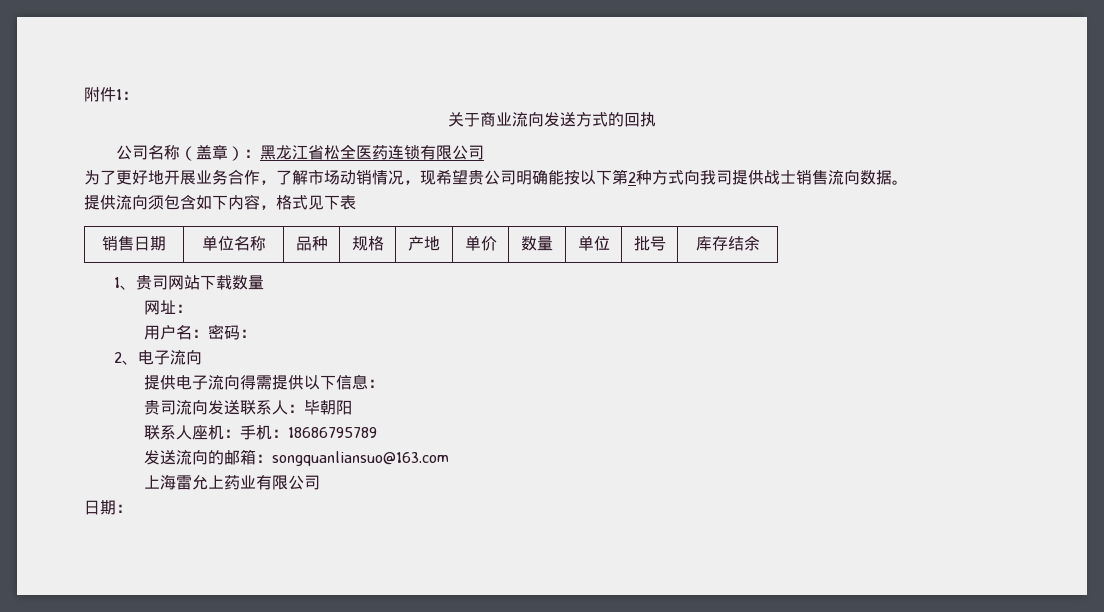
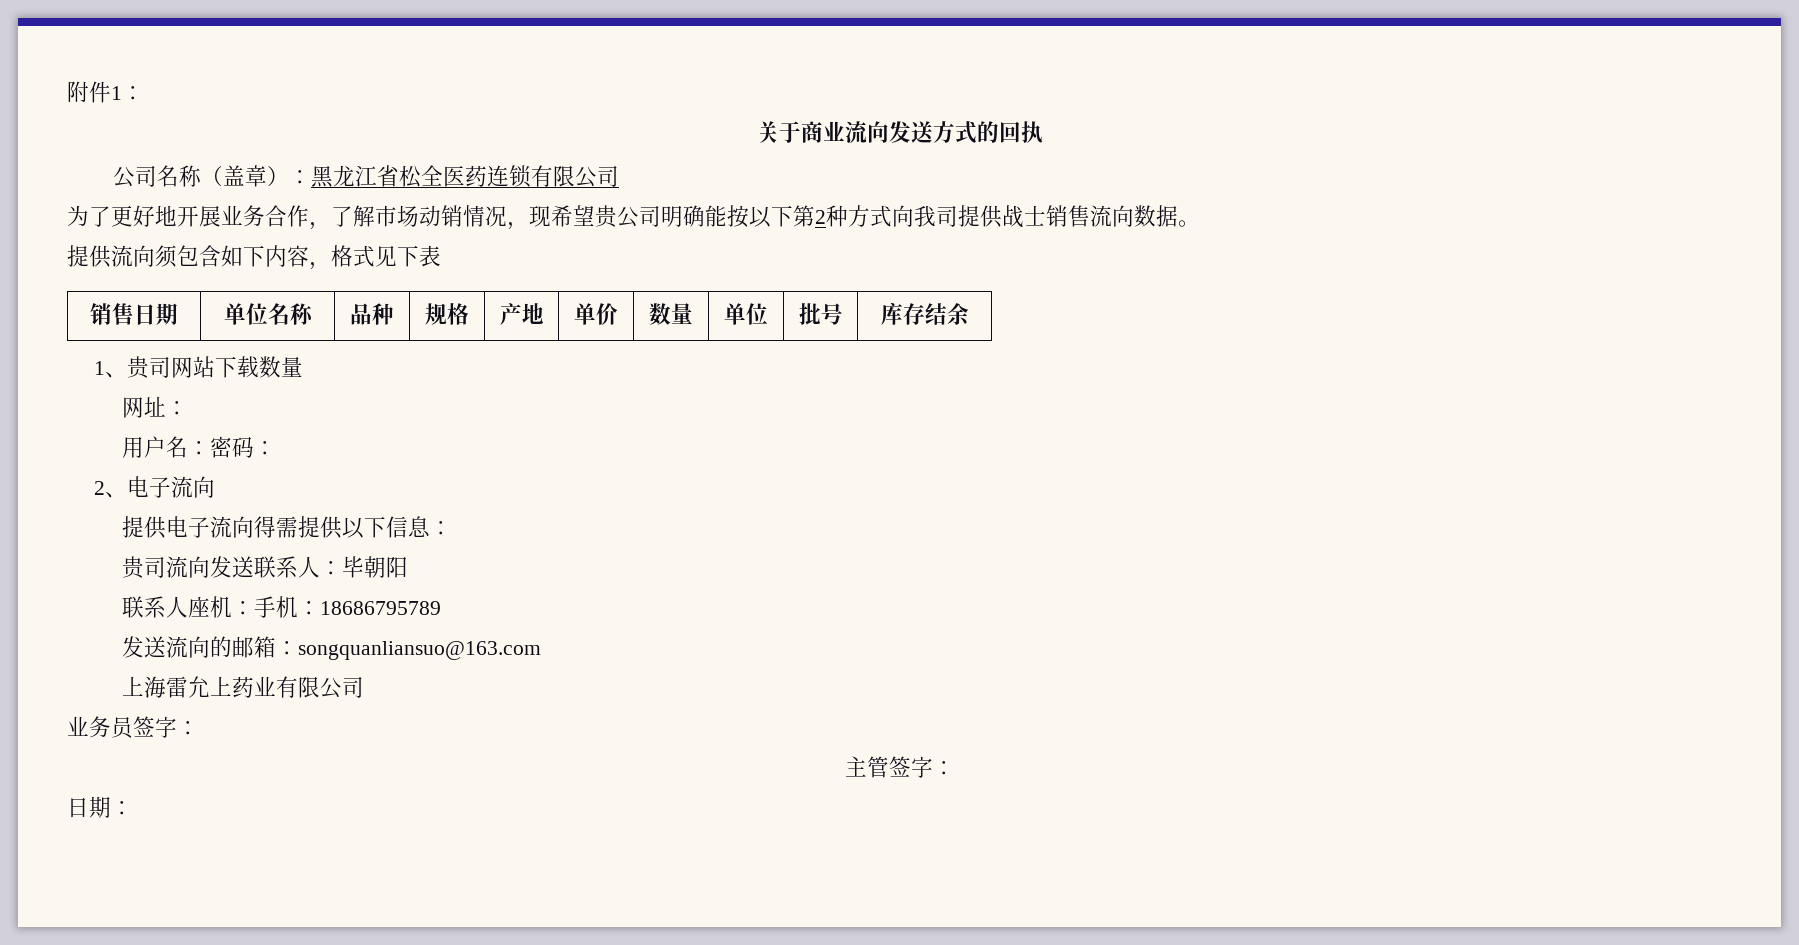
+ 业务员签字：
+ 主管签字：

